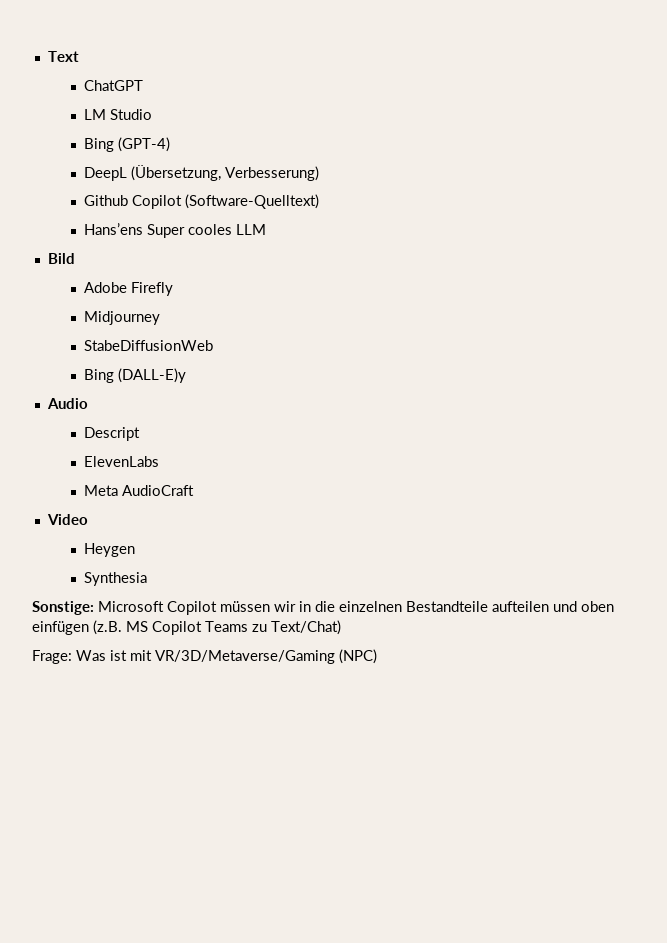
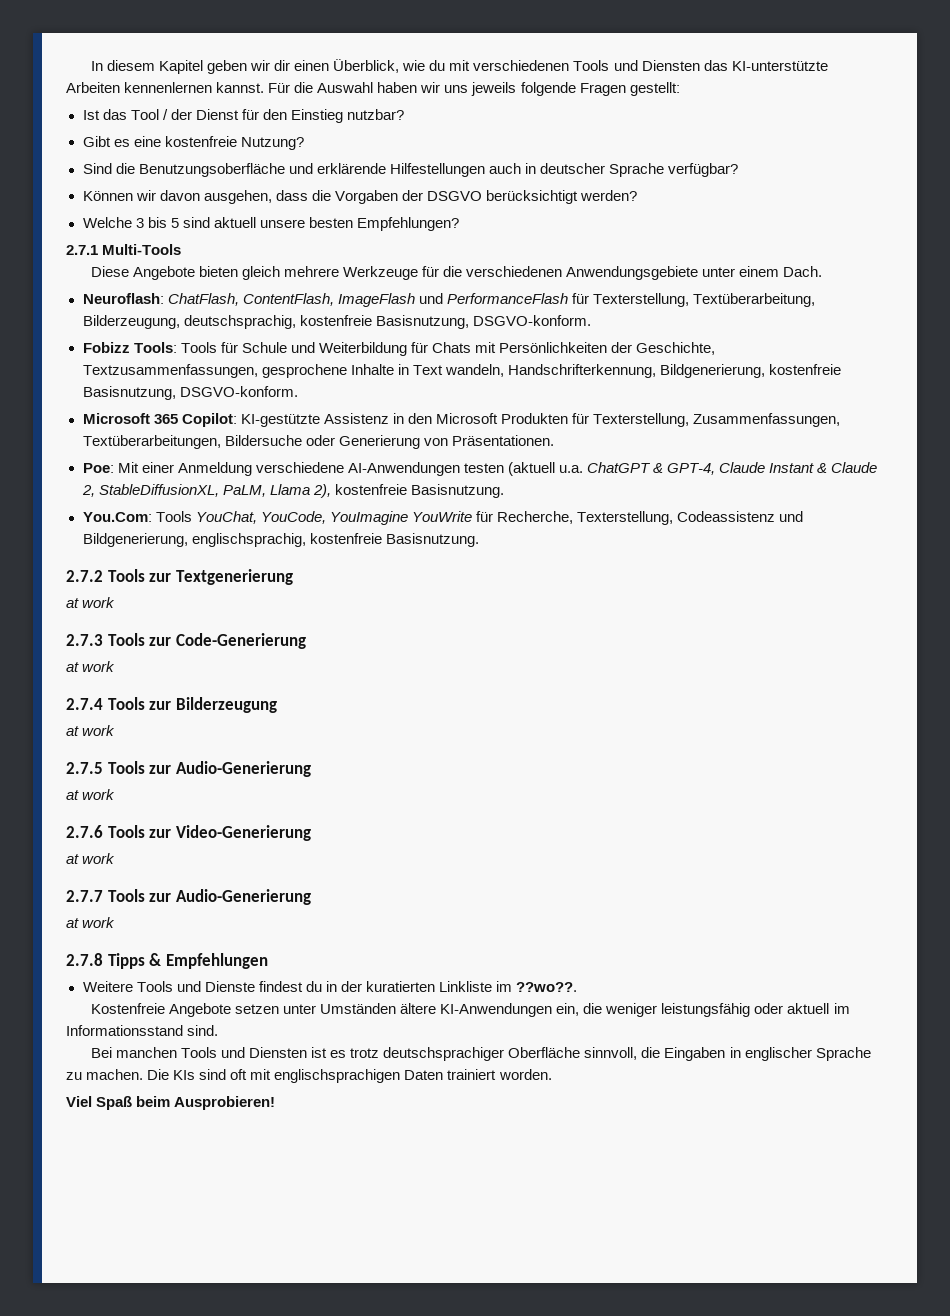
- Text
- ChatGPT
- LM Studio
- Bing (GPT-4)
- DeepL (Übersetzung, Verbesserung)
- Github Copilot (Software-Quelltext)
- Hans’ens Super cooles LLM
- Bild
- Adobe Firefly
- Midjourney
- StabeDiffusionWeb
- Bing (DALL-E)y
- Audio
- Descript
- ElevenLabs
- Meta AudioCraft
- Video
- Heygen
- Synthesia
- Sonstige: Microsoft Copilot müssen wir in die einzelnen Bestandteile aufteilen und oben einfügen (z.B. MS Copilot Teams zu Text/Chat)
- Frage: Was ist mit VR/3D/Metaverse/Gaming (NPC)
+ In diesem Kapitel geben wir dir einen Überblick, wie du mit verschiedenen Tools und Diensten das KI-unterstützte Arbeiten kennenlernen kannst. Für die Auswahl haben wir uns jeweils folgende Fragen gestellt:
+ Ist das Tool / der Dienst für den Einstieg nutzbar?
+ Gibt es eine kostenfreie Nutzung?
+ Sind die Benutzungsoberfläche und erklärende Hilfestellungen auch in deutscher Sprache verfügbar?
+ Können wir davon ausgehen, dass die Vorgaben der DSGVO berücksichtigt werden?
+ Welche 3 bis 5 sind aktuell unsere besten Empfehlungen?
+ 2.7.1 Multi-Tools
+ Diese Angebote bieten gleich mehrere Werkzeuge für die verschiedenen Anwendungsgebiete unter einem Dach.
+ Neuroflash: ChatFlash, ContentFlash, ImageFlash und PerformanceFlash für Texterstellung, Textüberarbeitung, Bilderzeugung, deutschsprachig, kostenfreie Basisnutzung, DSGVO-konform.
+ Fobizz Tools: Tools für Schule und Weiterbildung für Chats mit Persönlichkeiten der Geschichte, Textzusammenfassungen, gesprochene Inhalte in Text wandeln, Handschrifterkennung, Bildgenerierung, kostenfreie Basisnutzung, DSGVO-konform.
+ Microsoft 365 Copilot: KI-gestützte Assistenz in den Microsoft Produkten für Texterstellung, Zusammenfassungen, Textüberarbeitungen, Bildersuche oder Generierung von Präsentationen.
+ Poe: Mit einer Anmeldung verschiedene AI-Anwendungen testen (aktuell u.a. ChatGPT & GPT-4, Claude Instant & Claude 2, StableDiffusionXL, PaLM, Llama 2), kostenfreie Basisnutzung.
+ You.Com: Tools YouChat, YouCode, YouImagine YouWrite für Recherche, Texterstellung, Codeassistenz und Bildgenerierung, englischsprachig, kostenfreie Basisnutzung.
+ 2.7.2 Tools zur Textgenerierung
+ at work
+ 2.7.3 Tools zur Code-Generierung
+ at work
+ 2.7.4 Tools zur Bilderzeugung
+ at work
+ 2.7.5 Tools zur Audio-Generierung
+ at work
+ 2.7.6 Tools zur Video-Generierung
+ at work
+ 2.7.7 Tools zur Audio-Generierung
+ at work
+ 2.7.8 Tipps & Empfehlungen
+ Weitere Tools und Dienste findest du in der kuratierten Linkliste im ??wo??.
+ Kostenfreie Angebote setzen unter Umständen ältere KI-Anwendungen ein, die weniger leistungsfähig oder aktuell im Informationsstand sind.
+ Bei manchen Tools und Diensten ist es trotz deutschsprachiger Oberfläche sinnvoll, die Eingaben in englischer Sprache zu machen. Die KIs sind oft mit englischsprachigen Daten trainiert worden.
+ Viel Spaß beim Ausprobieren!

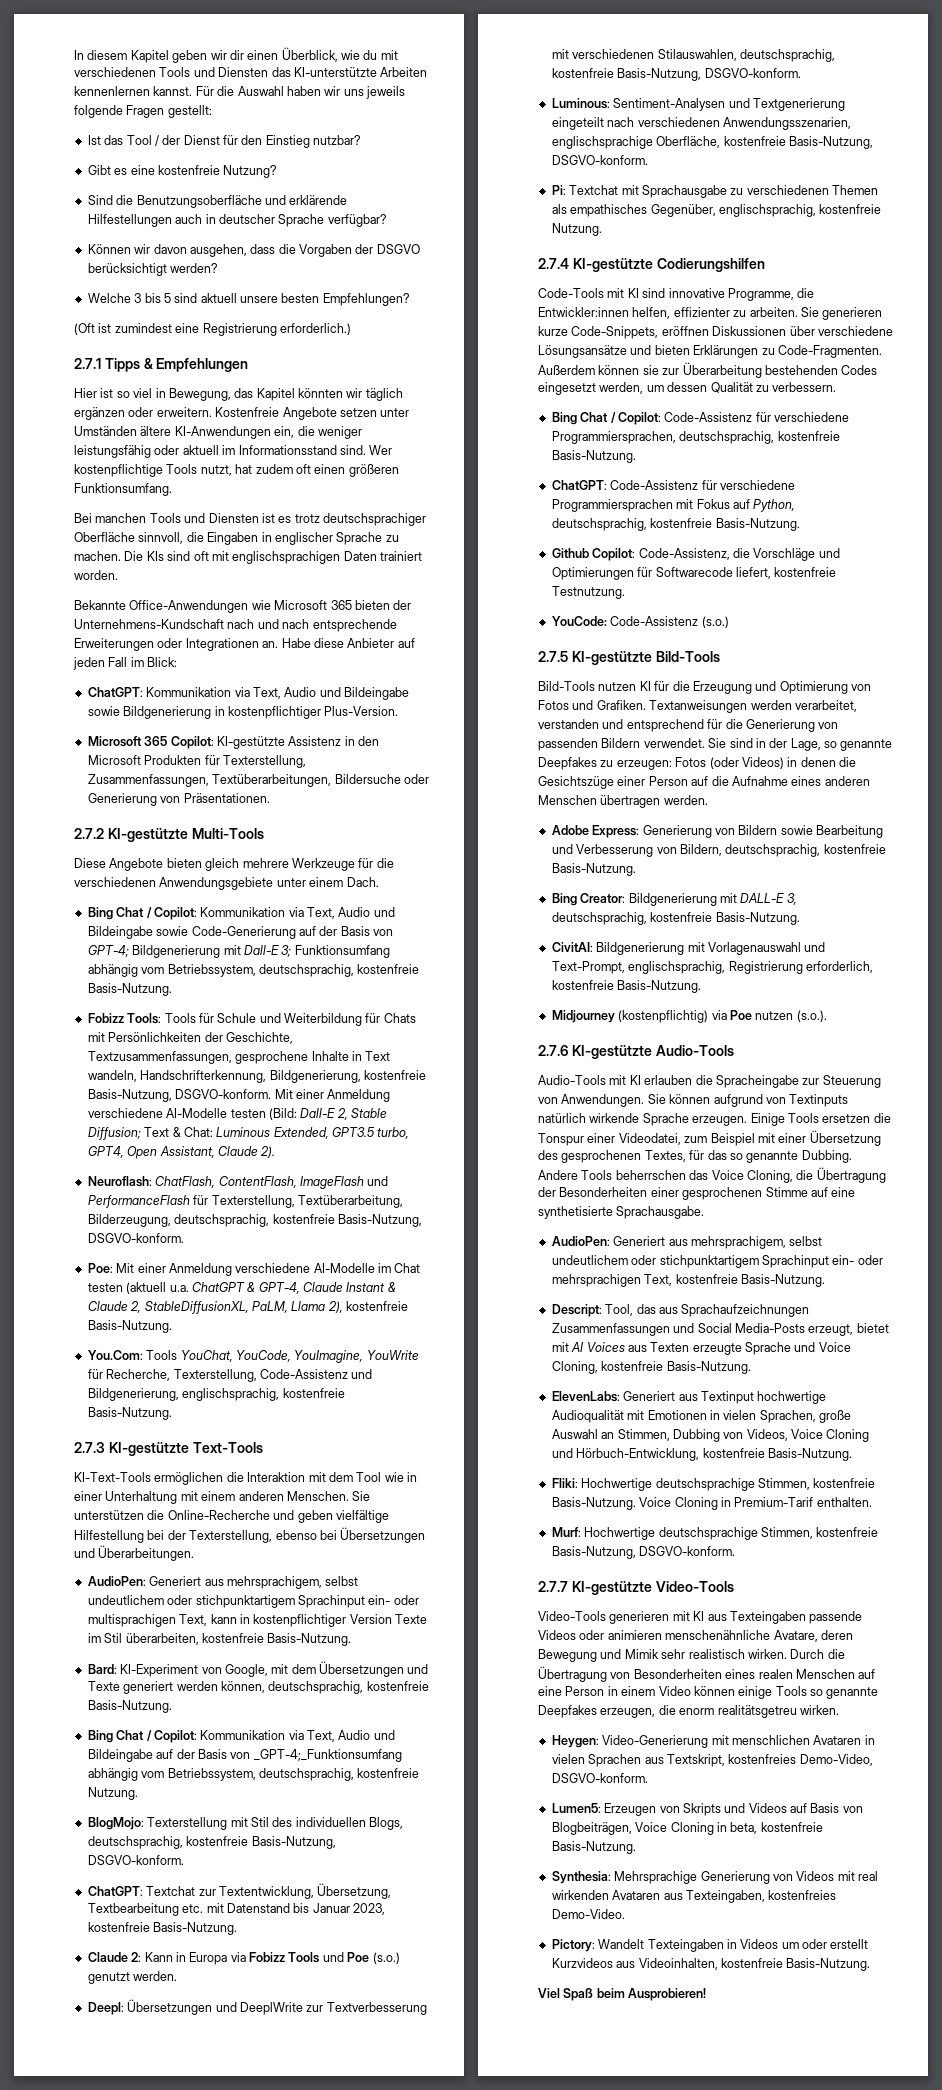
- 2.7.1 Multi-Tools
- Diese Angebote bieten gleich mehrere Werkzeuge für die verschiedenen Anwendungsgebiete unter einem Dach.
- Neuroflash: ChatFlash, ContentFlash, ImageFlash und PerformanceFlash für Texterstellung, Textüberarbeitung, Bilderzeugung, deutschsprachig, kostenfreie Basisnutzung, DSGVO-konform.
- Fobizz Tools: Tools für Schule und Weiterbildung für Chats mit Persönlichkeiten der Geschichte, Textzusammenfassungen, gesprochene Inhalte in Text wandeln, Handschrifterkennung, Bildgenerierung, kostenfreie Basisnutzung, DSGVO-konform.
- Microsoft 365 Copilot: KI-gestützte Assistenz in den Microsoft Produkten für Texterstellung, Zusammenfassungen, Textüberarbeitungen, Bildersuche oder Generierung von Präsentationen.
- Poe: Mit einer Anmeldung verschiedene AI-Anwendungen testen (aktuell u.a. ChatGPT & GPT-4, Claude Instant & Claude 2, StableDiffusionXL, PaLM, Llama 2), kostenfreie Basisnutzung.
- You.Com: Tools YouChat, YouCode, YouImagine YouWrite für Recherche, Texterstellung, Codeassistenz und Bildgenerierung, englischsprachig, kostenfreie Basisnutzung.
- 2.7.2 Tools zur Textgenerierung
- at work
- 2.7.3 Tools zur Code-Generierung
- at work
- 2.7.4 Tools zur Bilderzeugung
- at work
- 2.7.5 Tools zur Audio-Generierung
- at work
- 2.7.6 Tools zur Video-Generierung
- at work
- 2.7.7 Tools zur Audio-Generierung
- at work
- 2.7.8 Tipps & Empfehlungen
- Weitere Tools und Dienste findest du in der kuratierten Linkliste im ??wo??.
- Kostenfreie Angebote setzen unter Umständen ältere KI-Anwendungen ein, die weniger leistungsfähig oder aktuell im Informationsstand sind.
+ (Oft ist zumindest eine Registrierung erforderlich.)
+ 2.7.1 Tipps & Empfehlungen
+ Hier ist so viel in Bewegung, das Kapitel könnten wir täglich ergänzen oder erweitern. Kostenfreie Angebote setzen unter Umständen ältere KI-Anwendungen ein, die weniger leistungsfähig oder aktuell im Informationsstand sind. Wer kostenpflichtige Tools nutzt, hat zudem oft einen größeren Funktionsumfang.
+ Bekannte Office-Anwendungen wie Microsoft 365 bieten der Unternehmens-Kundschaft nach und nach entsprechende Erweiterungen oder Integrationen an. Habe diese Anbieter auf jeden Fall im Blick:
+ ChatGPT: Kommunikation via Text, Audio und Bildeingabe sowie Bildgenerierung in kostenpflichtiger Plus-Version.
+ Microsoft 365 Copilot: KI-gestützte Assistenz in den Microsoft Produkten für Texterstellung, Zusammenfassungen, Textüberarbeitungen, Bildersuche oder Generierung von Präsentationen.
+ 2.7.2 KI-gestützte Multi-Tools
+ Diese Angebote bieten gleich mehrere Werkzeuge für die verschiedenen Anwendungsgebiete unter einem Dach.
+ Bing Chat / Copilot: Kommunikation via Text, Audio und Bildeingabe sowie Code-Generierung auf der Basis von GPT-4; Bildgenerierung mit Dall-E 3; Funktionsumfang abhängig vom Betriebssystem, deutschsprachig, kostenfreie Basis-Nutzung.
+ Fobizz Tools: Tools für Schule und Weiterbildung für Chats mit Persönlichkeiten der Geschichte, Textzusammenfassungen, gesprochene Inhalte in Text wandeln, Handschrifterkennung, Bildgenerierung, kostenfreie Basis-Nutzung, DSGVO-konform. Mit einer Anmeldung verschiedene AI-Modelle testen (Bild: Dall-E 2, Stable Diffusion; Text & Chat: Luminous Extended, GPT3.5 turbo, GPT4, Open Assistant, Claude 2).
+ Neuroflash: ChatFlash, ContentFlash, ImageFlash und PerformanceFlash für Texterstellung, Textüberarbeitung, Bilderzeugung, deutschsprachig, kostenfreie Basis-Nutzung, DSGVO-konform.
+ Poe: Mit einer Anmeldung verschiedene AI-Modelle im Chat testen (aktuell u.a. ChatGPT & GPT-4, Claude Instant & Claude 2, StableDiffusionXL, PaLM, Llama 2), kostenfreie Basis-Nutzung.
+ You.Com: Tools YouChat, YouCode, YouImagine, YouWrite für Recherche, Texterstellung, Code-Assistenz und Bildgenerierung, englischsprachig, kostenfreie Basis-Nutzung.
+ 2.7.3 KI-gestützte Text-Tools
+ KI-Text-Tools ermöglichen die Interaktion mit dem Tool wie in einer Unterhaltung mit einem anderen Menschen. Sie unterstützen die Online-Recherche und geben vielfältige Hilfestellung bei der Texterstellung, ebenso bei Übersetzungen und Überarbeitungen.
+ AudioPen: Generiert aus mehrsprachigem, selbst undeutlichem oder stichpunktartigem Sprachinput ein- oder multisprachigen Text, kann in kostenpflichtiger Version Texte im Stil überarbeiten, kostenfreie Basis-Nutzung.
+ Bard: KI-Experiment von Google, mit dem Übersetzungen und Texte generiert werden können, deutschsprachig, kostenfreie Basis-Nutzung.
+ Bing Chat / Copilot: Kommunikation via Text, Audio und Bildeingabe auf der Basis von _GPT-4;_Funktionsumfang abhängig vom Betriebssystem, deutschsprachig, kostenfreie Nutzung.
+ BlogMojo: Texterstellung mit Stil des individuellen Blogs, deutschsprachig, kostenfreie Basis-Nutzung, DSGVO-konform.
+ ChatGPT: Textchat zur Textentwicklung, Übersetzung, Textbearbeitung etc. mit Datenstand bis Januar 2023, kostenfreie Basis-Nutzung.
+ Claude 2: Kann in Europa via Fobizz Tools und Poe (s.o.) genutzt werden.
+ Deepl: Übersetzungen und DeeplWrite zur Textverbesserung mit verschiedenen Stilauswahlen, deutschsprachig, kostenfreie Basis-Nutzung, DSGVO-konform.
+ Luminous: Sentiment-Analysen und Textgenerierung eingeteilt nach verschiedenen Anwendungsszenarien, englischsprachige Oberfläche, kostenfreie Basis-Nutzung, DSGVO-konform.
+ Pi: Textchat mit Sprachausgabe zu verschiedenen Themen als empathisches Gegenüber, englischsprachig, kostenfreie Nutzung.
+ 2.7.4 KI-gestützte Codierungshilfen
+ Code-Tools mit KI sind innovative Programme, die Entwickler:innen helfen, effizienter zu arbeiten. Sie generieren kurze Code-Snippets, eröffnen Diskussionen über verschiedene Lösungsansätze und bieten Erklärungen zu Code-Fragmenten. Außerdem können sie zur Überarbeitung bestehenden Codes eingesetzt werden, um dessen Qualität zu verbessern.
+ Bing Chat / Copilot: Code-Assistenz für verschiedene Programmiersprachen, deutschsprachig, kostenfreie Basis-Nutzung.
+ ChatGPT: Code-Assistenz für verschiedene Programmiersprachen mit Fokus auf Python, deutschsprachig, kostenfreie Basis-Nutzung.
+ Github Copilot: Code-Assistenz, die Vorschläge und Optimierungen für Softwarecode liefert, kostenfreie Testnutzung.
+ YouCode: Code-Assistenz (s.o.)
+ 2.7.5 KI-gestützte Bild-Tools
+ Bild-Tools nutzen KI für die Erzeugung und Optimierung von Fotos und Grafiken. Textanweisungen werden verarbeitet, verstanden und entsprechend für die Generierung von passenden Bildern verwendet. Sie sind in der Lage, so genannte Deepfakes zu erzeugen: Fotos (oder Videos) in denen die Gesichtszüge einer Person auf die Aufnahme eines anderen Menschen übertragen werden.
+ Adobe Express: Generierung von Bildern sowie Bearbeitung und Verbesserung von Bildern, deutschsprachig, kostenfreie Basis-Nutzung.
+ Bing Creator: Bildgenerierung mit DALL-E 3, deutschsprachig, kostenfreie Basis-Nutzung.
+ CivitAI: Bildgenerierung mit Vorlagenauswahl und Text-Prompt, englischsprachig, Registrierung erforderlich, kostenfreie Basis-Nutzung.
+ Midjourney (kostenpflichtig) via Poe nutzen (s.o.).
+ 2.7.6 KI-gestützte Audio-Tools
+ Audio-Tools mit KI erlauben die Spracheingabe zur Steuerung von Anwendungen. Sie können aufgrund von Textinputs natürlich wirkende Sprache erzeugen. Einige Tools ersetzen die Tonspur einer Videodatei, zum Beispiel mit einer Übersetzung des gesprochenen Textes, für das so genannte Dubbing. Andere Tools beherrschen das Voice Cloning, die Übertragung der Besonderheiten einer gesprochenen Stimme auf eine synthetisierte Sprachausgabe.
+ AudioPen: Generiert aus mehrsprachigem, selbst undeutlichem oder stichpunktartigem Sprachinput ein- oder mehrsprachigen Text, kostenfreie Basis-Nutzung.
+ Descript: Tool, das aus Sprachaufzeichnungen Zusammenfassungen und Social Media-Posts erzeugt, bietet mit AI Voices aus Texten erzeugte Sprache und Voice Cloning, kostenfreie Basis-Nutzung.
+ ElevenLabs: Generiert aus Textinput hochwertige Audioqualität mit Emotionen in vielen Sprachen, große Auswahl an Stimmen, Dubbing von Videos, Voice Cloning und Hörbuch-Entwicklung, kostenfreie Basis-Nutzung.
+ Fliki: Hochwertige deutschsprachige Stimmen, kostenfreie Basis-Nutzung. Voice Cloning in Premium-Tarif enthalten.
+ Murf: Hochwertige deutschsprachige Stimmen, kostenfreie Basis-Nutzung, DSGVO-konform.
+ 2.7.7 KI-gestützte Video-Tools
+ Video-Tools generieren mit KI aus Texteingaben passende Videos oder animieren menschenähnliche Avatare, deren Bewegung und Mimik sehr realistisch wirken. Durch die Übertragung von Besonderheiten eines realen Menschen auf eine Person in einem Video können einige Tools so genannte Deepfakes erzeugen, die enorm realitätsgetreu wirken.
+ Heygen: Video-Generierung mit menschlichen Avataren in vielen Sprachen aus Textskript, kostenfreies Demo-Video, DSGVO-konform.
+ Lumen5: Erzeugen von Skripts und Videos auf Basis von Blogbeiträgen, Voice Cloning in beta, kostenfreie Basis-Nutzung.
+ Synthesia: Mehrsprachige Generierung von Videos mit real wirkenden Avataren aus Texteingaben, kostenfreies Demo-Video.
+ Pictory: Wandelt Texteingaben in Videos um oder erstellt Kurzvideos aus Videoinhalten, kostenfreie Basis-Nutzung.

